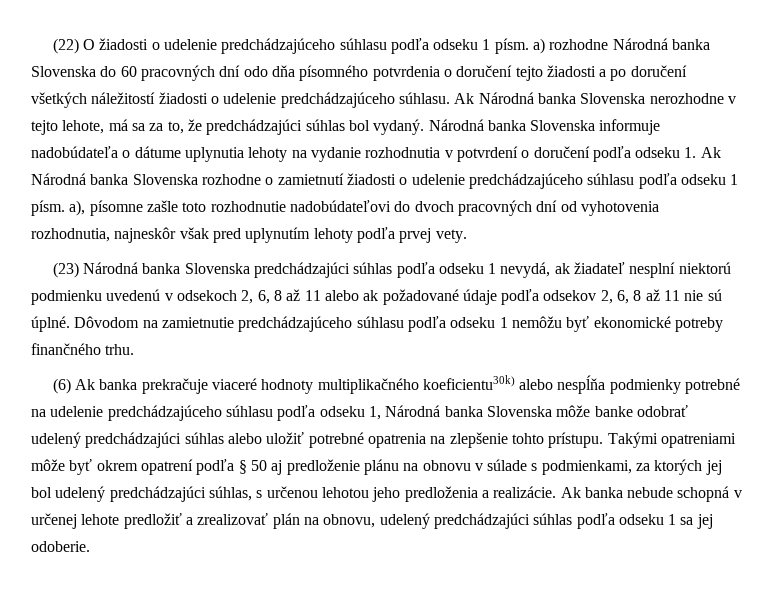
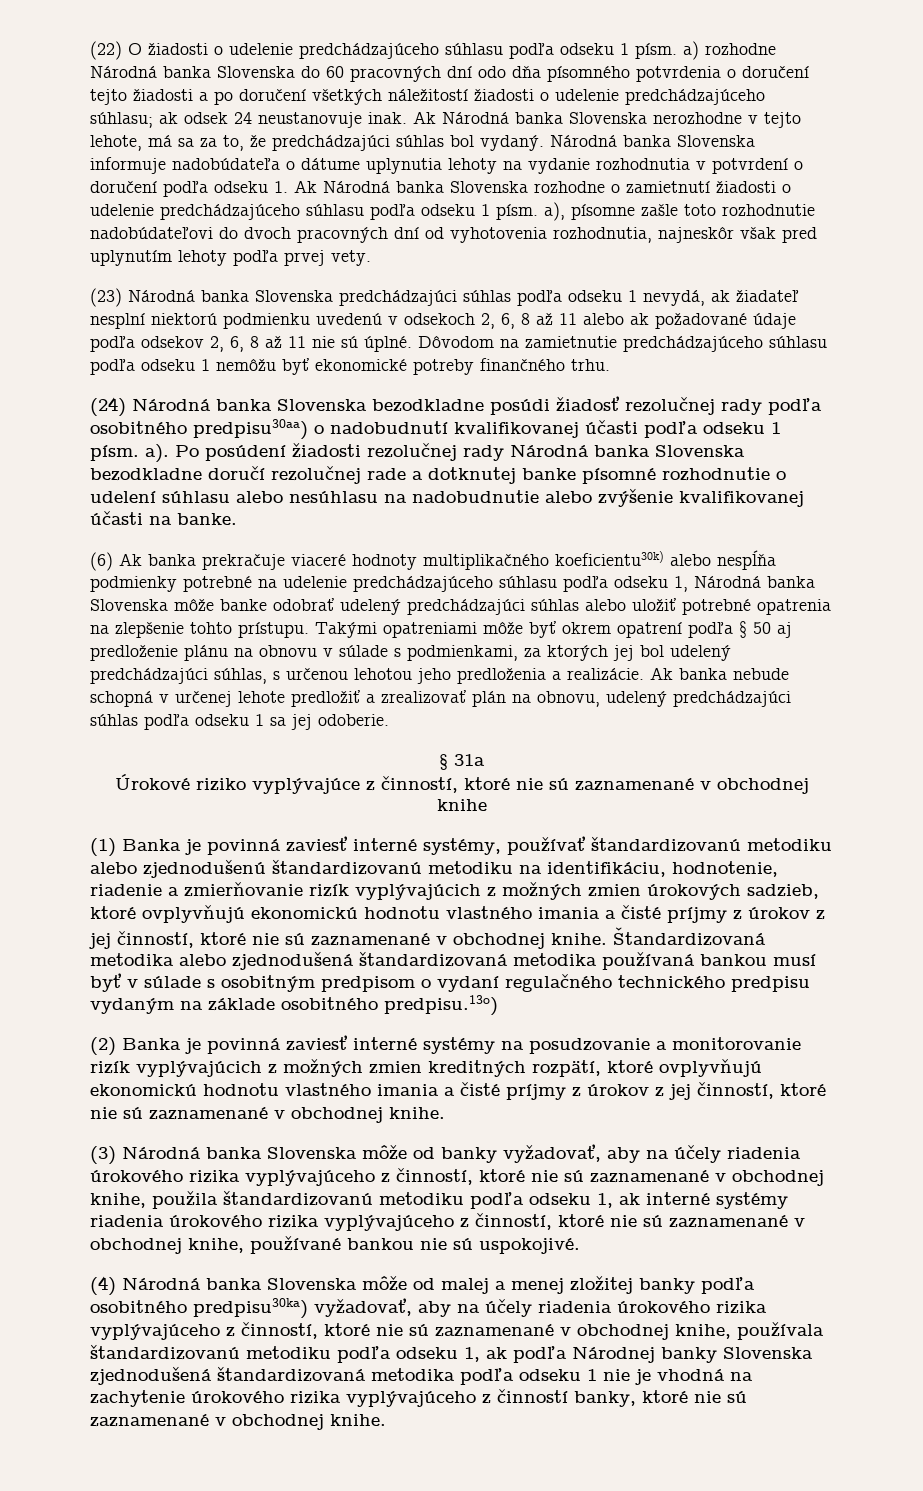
- (22) O žiadosti o udelenie predchádzajúceho súhlasu podľa odseku 1 písm. a) rozhodne Národná banka Slovenska do 60 pracovných dní odo dňa písomného potvrdenia o doručení tejto žiadosti a po doručení všetkých náležitostí žiadosti o udelenie predchádzajúceho súhlasu.
+ (22) O žiadosti o udelenie predchádzajúceho súhlasu podľa odseku 1 písm. a) rozhodne Národná banka Slovenska do 60 pracovných dní odo dňa písomného potvrdenia o doručení tejto žiadosti a po doručení všetkých náležitostí žiadosti o udelenie predchádzajúceho súhlasu; ak odsek 24 neustanovuje inak.
+ (24) Národná banka Slovenska bezodkladne posúdi žiadosť rezolučnej rady podľa osobitného predpisu30aa) o nadobudnutí kvalifikovanej účasti podľa odseku 1 písm. a). Po posúdení žiadosti rezolučnej rady Národná banka Slovenska bezodkladne doručí rezolučnej rade a dotknutej banke písomné rozhodnutie o udelení súhlasu alebo nesúhlasu na nadobudnutie alebo zvýšenie kvalifikovanej účasti na banke.
+ § 31a
+ Úrokové riziko vyplývajúce z činností, ktoré nie sú zaznamenané v obchodnej knihe
+ (1) Banka je povinná zaviesť interné systémy, používať štandardizovanú metodiku alebo zjednodušenú štandardizovanú metodiku na identifikáciu, hodnotenie, riadenie a zmierňovanie rizík vyplývajúcich z možných zmien úrokových sadzieb, ktoré ovplyvňujú ekonomickú hodnotu vlastného imania a čisté príjmy z úrokov z jej činností, ktoré nie sú zaznamenané v obchodnej knihe. Štandardizovaná metodika alebo zjednodušená štandardizovaná metodika používaná bankou musí byť v súlade s osobitným predpisom o vydaní regulačného technického predpisu vydaným na základe osobitného predpisu.13o)
+ (2) Banka je povinná zaviesť interné systémy na posudzovanie a monitorovanie rizík vyplývajúcich z možných zmien kreditných rozpätí, ktoré ovplyvňujú ekonomickú hodnotu vlastného imania a čisté príjmy z úrokov z jej činností, ktoré nie sú zaznamenané v obchodnej knihe.
+ (3) Národná banka Slovenska môže od banky vyžadovať, aby na účely riadenia úrokového rizika vyplývajúceho z činností, ktoré nie sú zaznamenané v obchodnej knihe, použila štandardizovanú metodiku podľa odseku 1, ak interné systémy riadenia úrokového rizika vyplývajúceho z činností, ktoré nie sú zaznamenané v obchodnej knihe, používané bankou nie sú uspokojivé.
+ (4) Národná banka Slovenska môže od malej a menej zložitej banky podľa osobitného predpisu30ka) vyžadovať, aby na účely riadenia úrokového rizika vyplývajúceho z činností, ktoré nie sú zaznamenané v obchodnej knihe, používala štandardizovanú metodiku podľa odseku 1, ak podľa Národnej banky Slovenska zjednodušená štandardizovaná metodika podľa odseku 1 nie je vhodná na zachytenie úrokového rizika vyplývajúceho z činností banky, ktoré nie sú zaznamenané v obchodnej knihe.

